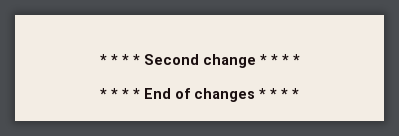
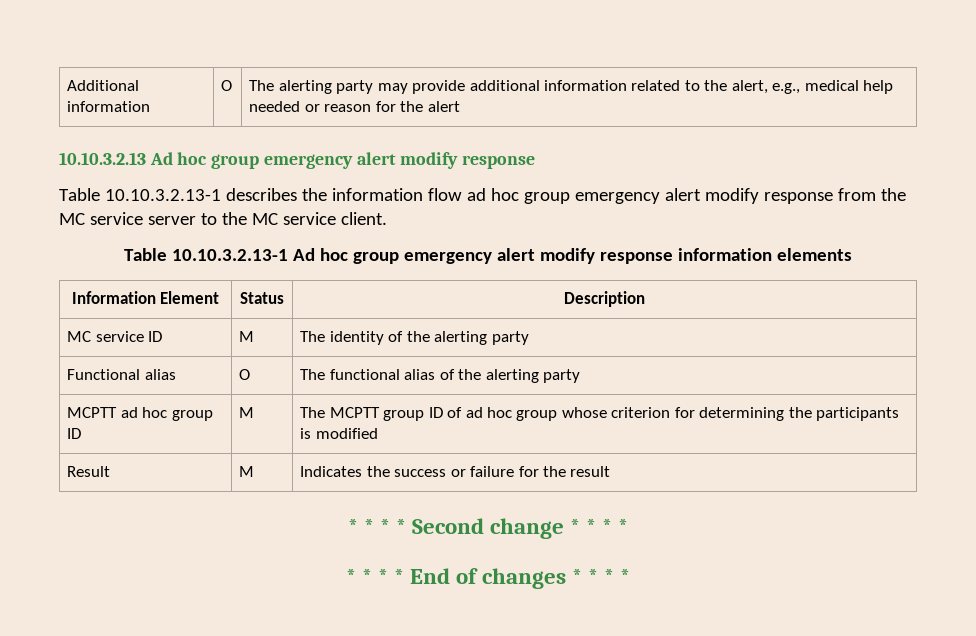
+ Additional information | O | The alerting party may provide additional information related to the alert, e.g., medical help needed or reason for the alert
+ 10.10.3.2.13 Ad hoc group emergency alert modify response
+ Table 10.10.3.2.13-1 describes the information flow ad hoc group emergency alert modify response from the MC service server to the MC service client.
+ Table 10.10.3.2.13-1 Ad hoc group emergency alert modify response information elements
+ Information Element | Status | Description
+ MC service ID | M | The identity of the alerting party
+ Functional alias | O | The functional alias of the alerting party
+ MCPTT ad hoc group ID | M | The MCPTT group ID of ad hoc group whose criterion for determining the participants is modified
+ Result | M | Indicates the success or failure for the result

